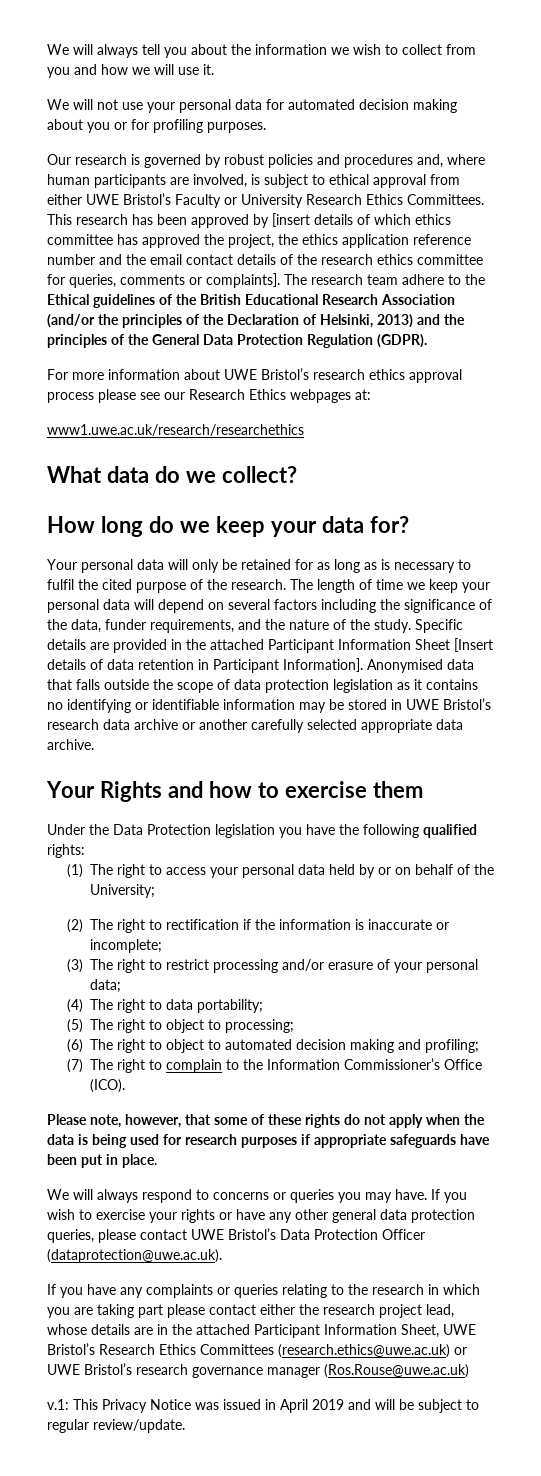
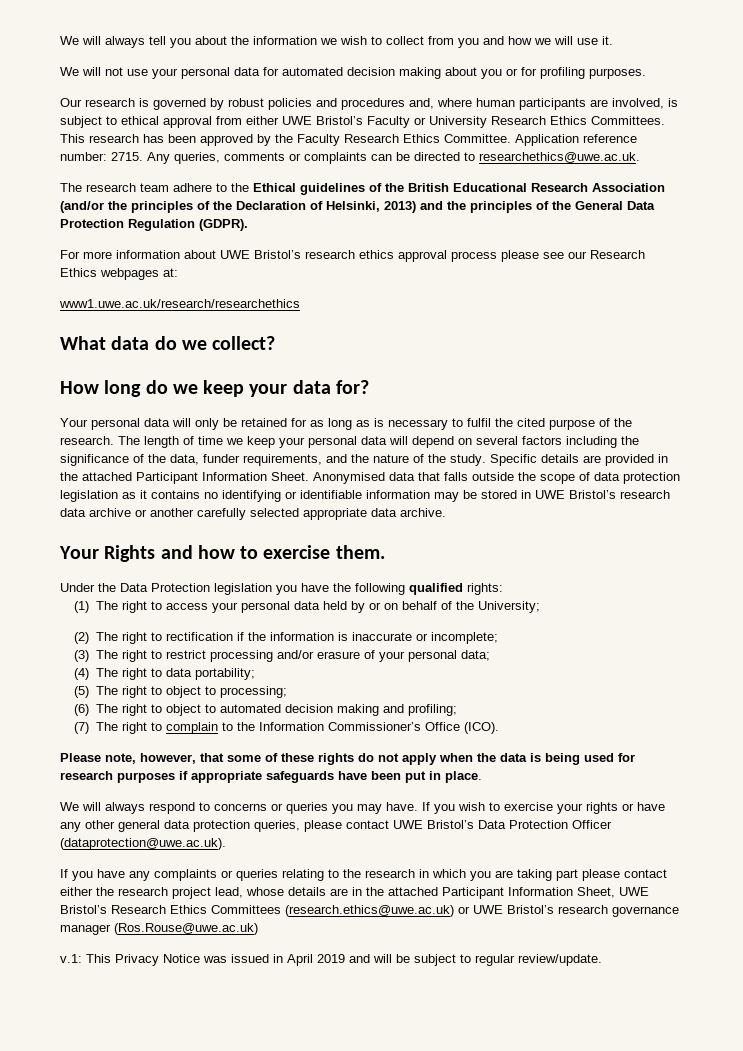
- This research has been approved by [insert details of which ethics committee has approved the project, the ethics application reference number and the email contact details of the research ethics committee for queries, comments or complaints]. The research team adhere to the Ethical guidelines of the British Educational Research Association (and/or the principles of the Declaration of Helsinki, 2013) and the principles of the General Data Protection Regulation (GDPR).
+ This research has been approved by the Faculty Research Ethics Committee. Application reference number: 2715. Any queries, comments or complaints can be directed to researchethics@uwe.ac.uk.
+ The research team adhere to the Ethical guidelines of the British Educational Research Association (and/or the principles of the Declaration of Helsinki, 2013) and the principles of the General Data Protection Regulation (GDPR).
- Specific details are provided in the attached Participant Information Sheet [Insert details of data retention in Participant Information].
+ Specific details are provided in the attached Participant Information Sheet.
- Your Rights and how to exercise them
+ Your Rights and how to exercise them.

